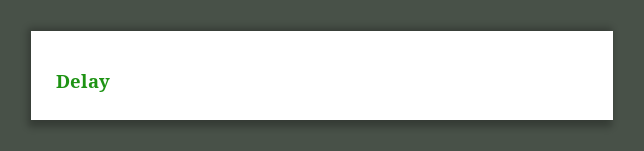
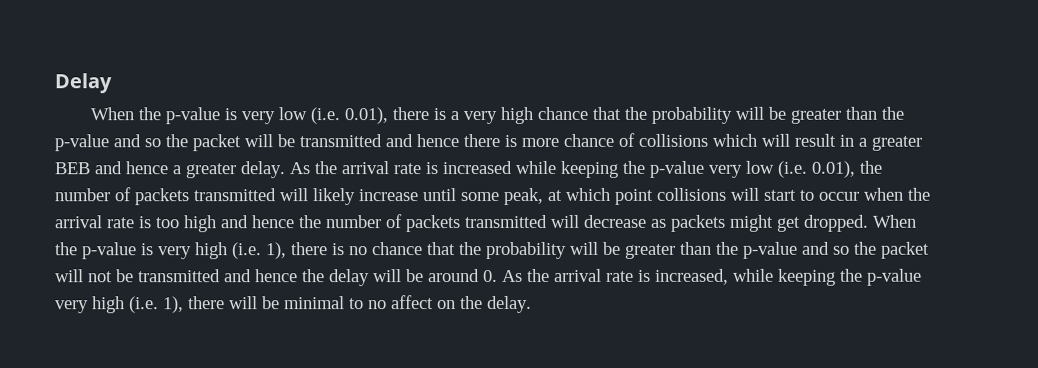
+ When the p-value is very low (i.e. 0.01), there is a very high chance that the probability will be greater than the p-value and so the packet will be transmitted and hence there is more chance of collisions which will result in a greater BEB and hence a greater delay. As the arrival rate is increased while keeping the p-value very low (i.e. 0.01), the number of packets transmitted will likely increase until some peak, at which point collisions will start to occur when the arrival rate is too high and hence the number of packets transmitted will decrease as packets might get dropped. When the p-value is very high (i.e. 1), there is no chance that the probability will be greater than the p-value and so the packet will not be transmitted and hence the delay will be around 0. As the arrival rate is increased, while keeping the p-value very high (i.e. 1), there will be minimal to no affect on the delay.

